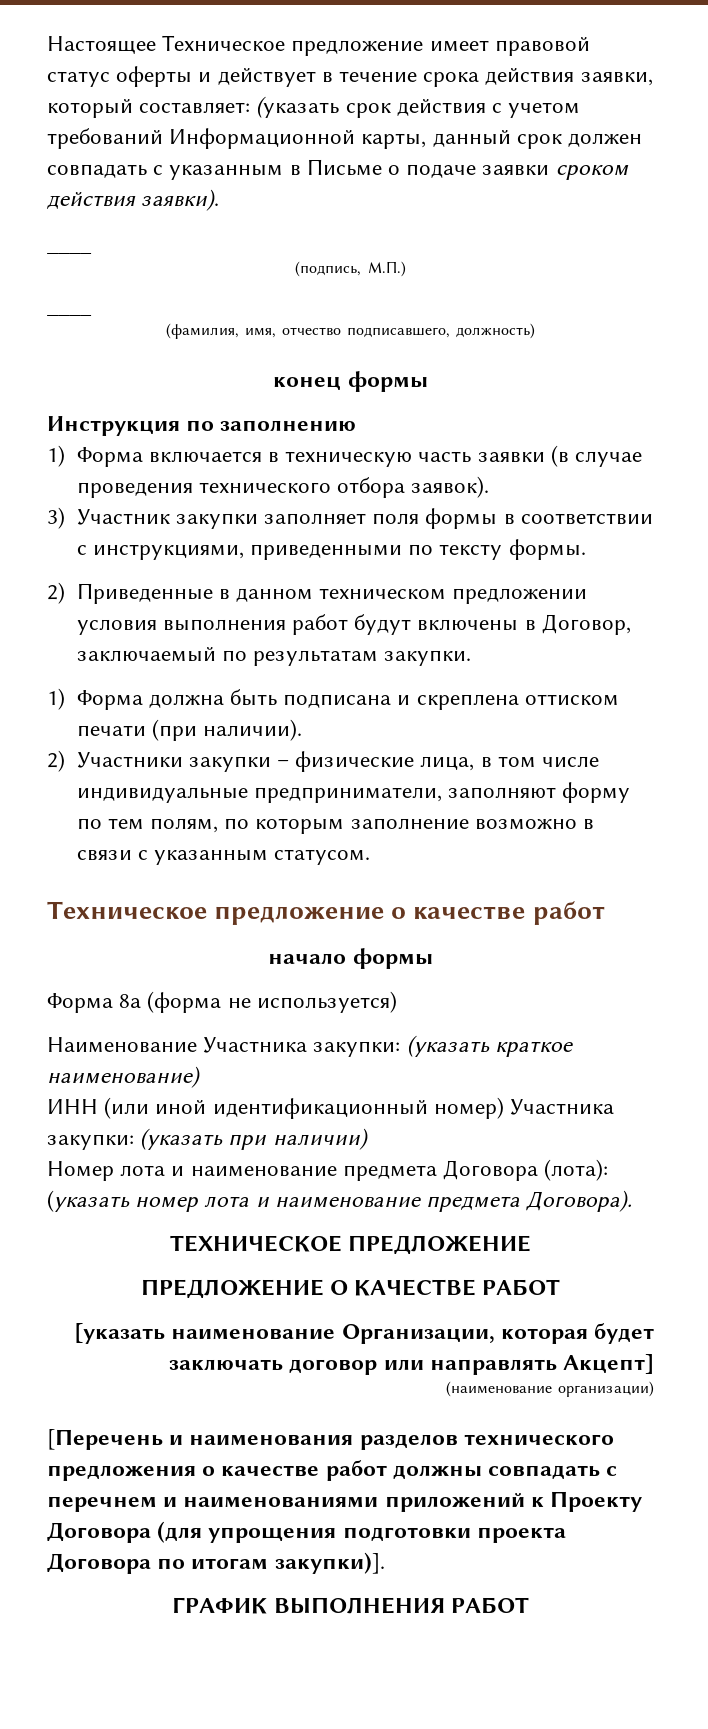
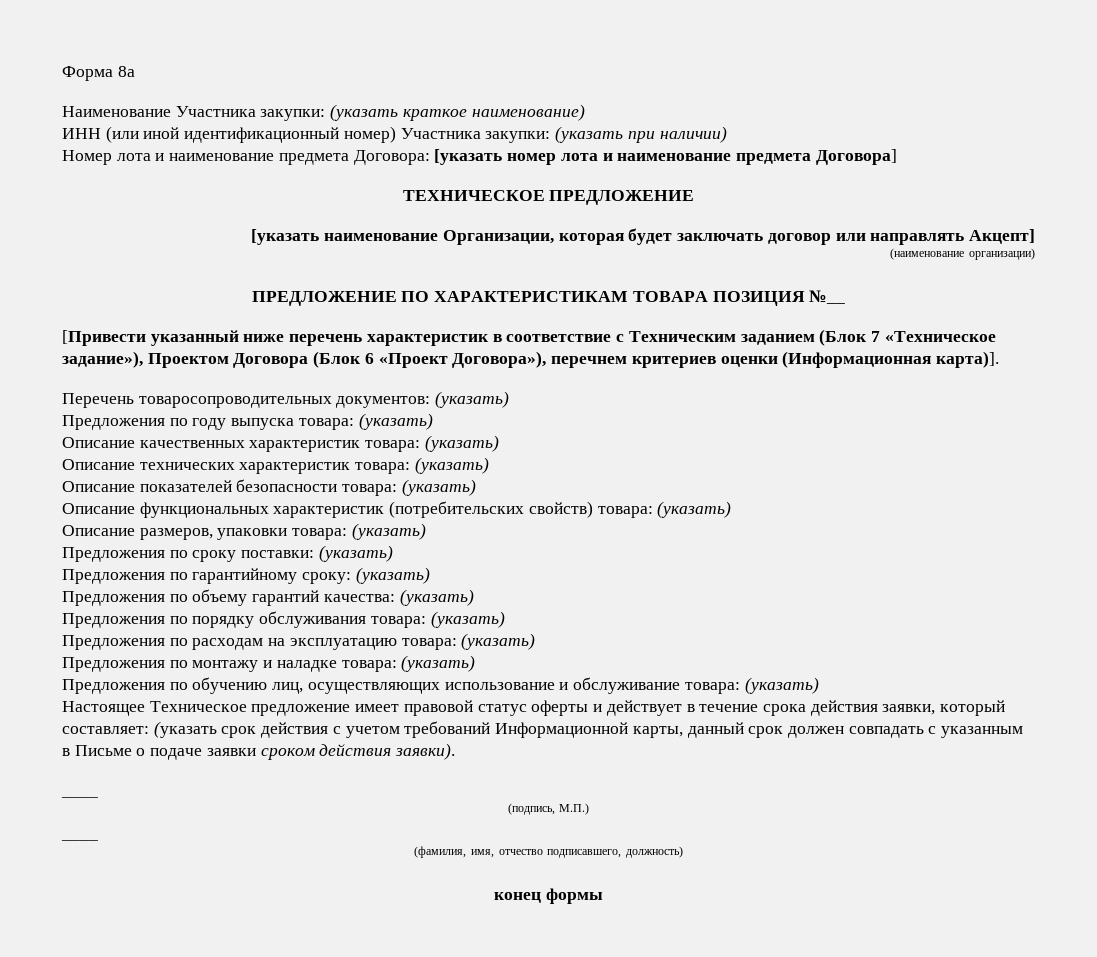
+ Форма 8а
+ Наименование Участника закупки: (указать краткое наименование)
+ ИНН (или иной идентификационный номер) Участника закупки: (указать при наличии)
+ Номер лота и наименование предмета Договора: [указать номер лота и наименование предмета Договора]
+ ТЕХНИЧЕСКОЕ ПРЕДЛОЖЕНИЕ
+ [указать наименование Организации, которая будет заключать договор или направлять Акцепт]
+ (наименование организации)
+ ПРЕДЛОЖЕНИЕ ПО ХАРАКТЕРИСТИКАМ ТОВАРА ПОЗИЦИЯ №__
+ [Привести указанный ниже перечень характеристик в соответствие с Техническим заданием (Блок 7 «Техническое задание»), Проектом Договора (Блок 6 «Проект Договора»), перечнем критериев оценки (Информационная карта)].
+ Перечень товаросопроводительных документов: (указать)
+ Предложения по году выпуска товара: (указать)
+ Описание качественных характеристик товара: (указать)
+ Описание технических характеристик товара: (указать)
+ Описание показателей безопасности товара: (указать)
+ Описание функциональных характеристик (потребительских свойств) товара: (указать)
+ Описание размеров, упаковки товара: (указать)
+ Предложения по сроку поставки: (указать)
+ Предложения по гарантийному сроку: (указать)
+ Предложения по объему гарантий качества: (указать)
+ Предложения по порядку обслуживания товара: (указать)
+ Предложения по расходам на эксплуатацию товара: (указать)
+ Предложения по монтажу и наладке товара: (указать)
+ Предложения по обучению лиц, осуществляющих использование и обслуживание товара: (указать)
- Инструкция по заполнению
- 1) Форма включается в техническую часть заявки (в случае проведения технического отбора заявок).
- 3) Участник закупки заполняет поля формы в соответствии с инструкциями, приведенными по тексту формы.
- 2) Приведенные в данном техническом предложении условия выполнения работ будут включены в Договор, заключаемый по результатам закупки.
- 1) Форма должна быть подписана и скреплена оттиском печати (при наличии).
- 2) Участники закупки – физические лица, в том числе индивидуальные предприниматели, заполняют форму по тем полям, по которым заполнение возможно в связи с указанным статусом.
- Техническое предложение о качестве работ
- начало формы
- Форма 8а (форма не используется)
- Наименование Участника закупки: (указать краткое наименование)
- ИНН (или иной идентификационный номер) Участника закупки: (указать при наличии)
- Номер лота и наименование предмета Договора (лота): (указать номер лота и наименование предмета Договора).
- ТЕХНИЧЕСКОЕ ПРЕДЛОЖЕНИЕ
- ПРЕДЛОЖЕНИЕ О КАЧЕСТВЕ РАБОТ
- [указать наименование Организации, которая будет заключать договор или направлять Акцепт]
- (наименование организации)
- [Перечень и наименования разделов технического предложения о качестве работ должны совпадать с перечнем и наименованиями приложений к Проекту Договора (для упрощения подготовки проекта Договора по итогам закупки)].
- ГРАФИК ВЫПОЛНЕНИЯ РАБОТ

